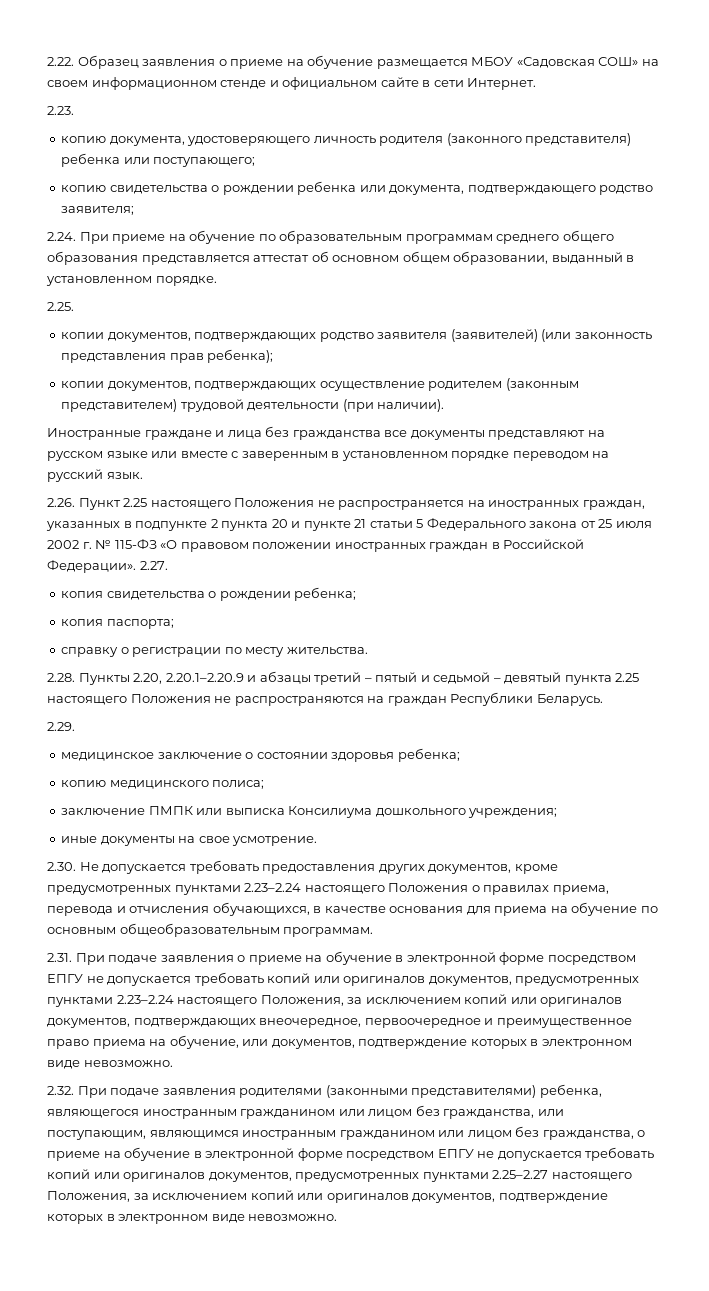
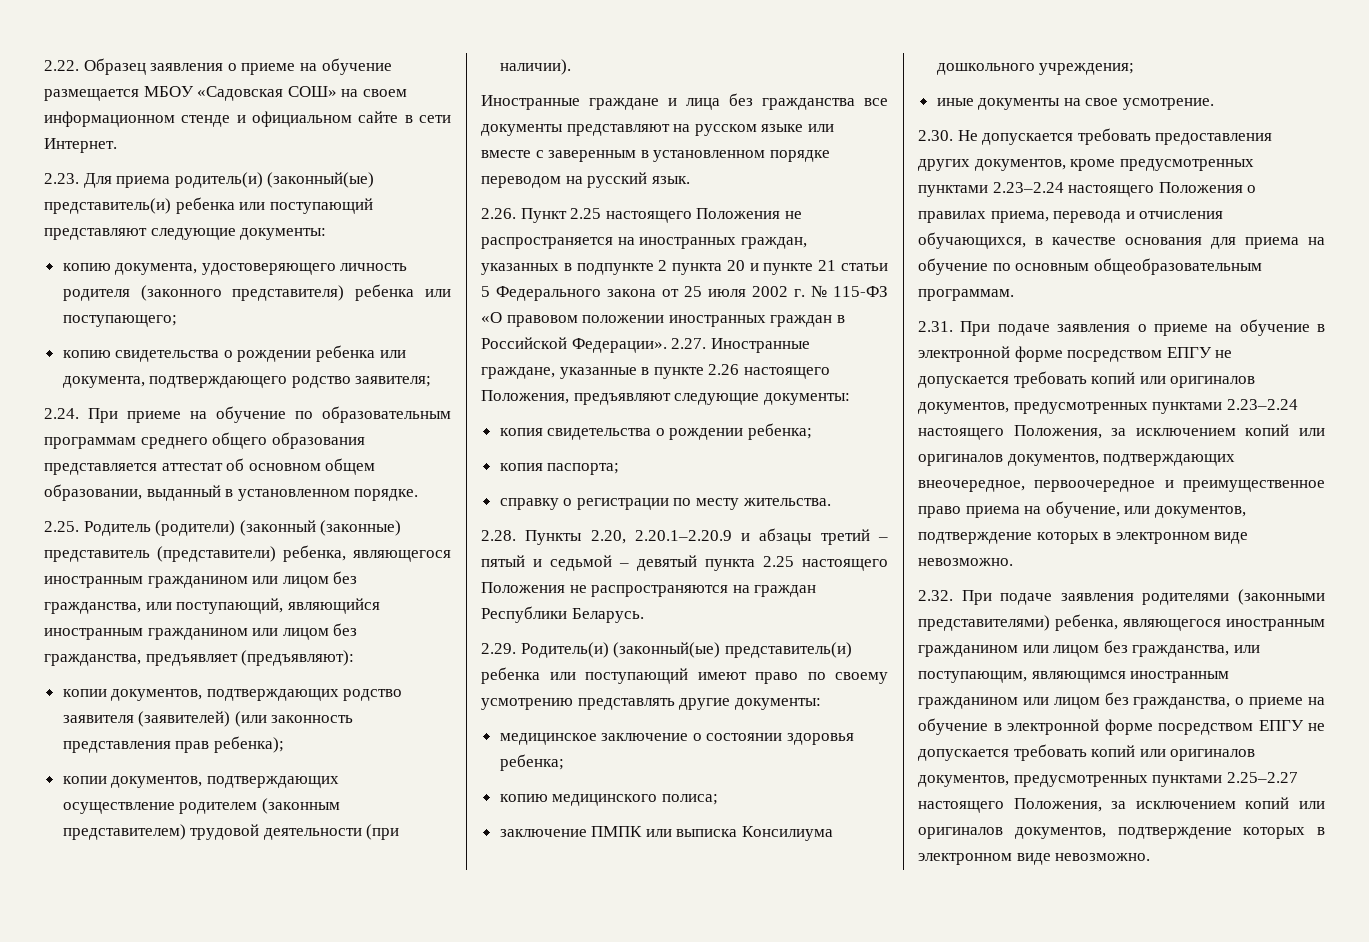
- 2.23.
+ 2.23. Для приема родитель(и) (законный(ые) представитель(и) ребенка или поступающий представляют следующие документы:
- 2.25.
+ 2.25. Родитель (родители) (законный (законные) представитель (представители) ребенка, являющегося иностранным гражданином или лицом без гражданства, или поступающий, являющийся иностранным гражданином или лицом без гражданства, предъявляет (предъявляют):
- 2.27.
+ 2.27. Иностранные граждане, указанные в пункте 2.26 настоящего Положения, предъявляют следующие документы:
- 2.29.
+ 2.29. Родитель(и) (законный(ые) представитель(и) ребенка или поступающий имеют право по своему усмотрению представлять другие документы:

